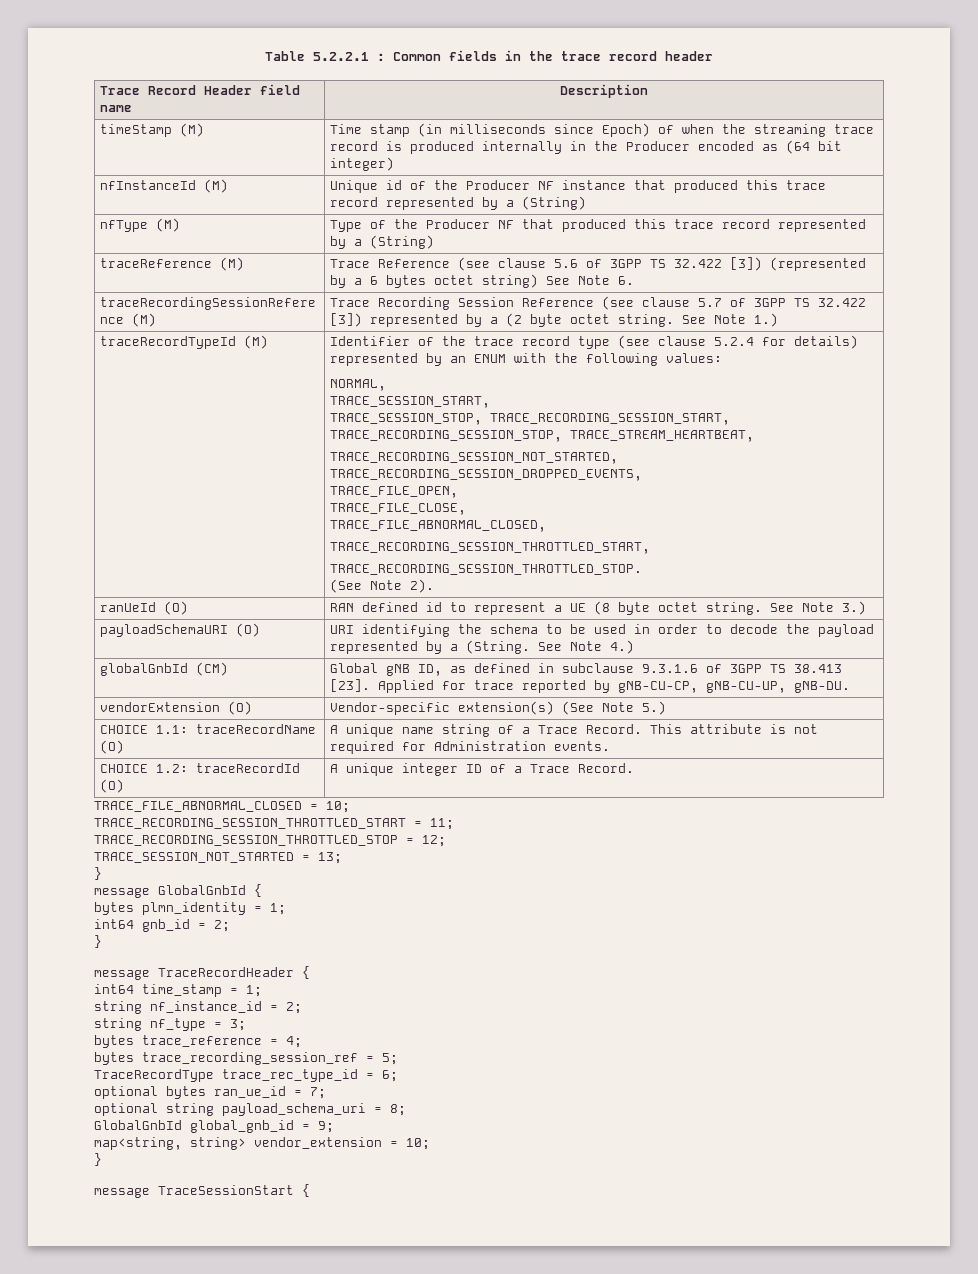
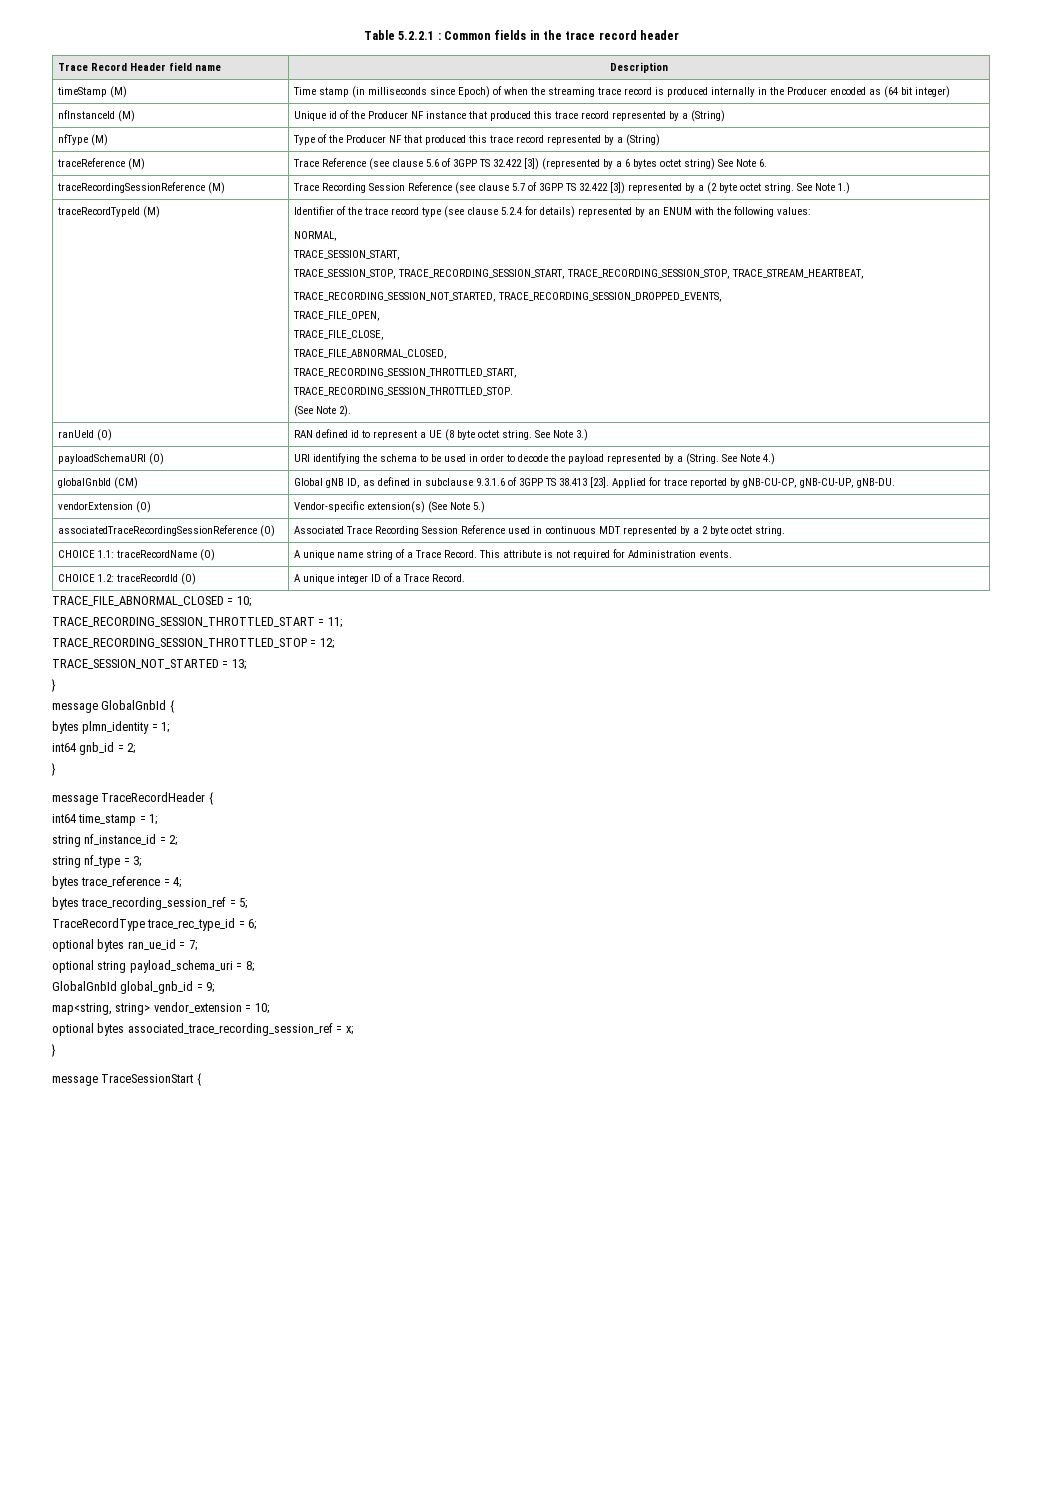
+ associatedTraceRecordingSessionReference (O) | Associated Trace Recording Session Reference used in continuous MDT represented by a 2 byte octet string.
+ optional bytes associated_trace_recording_session_ref = x;

